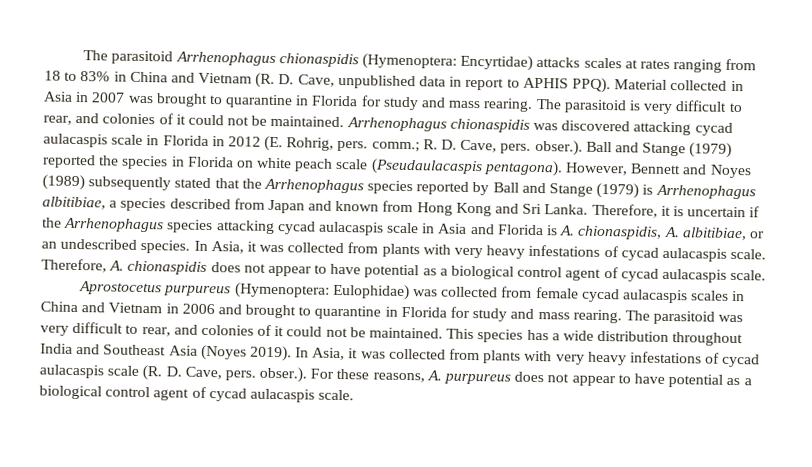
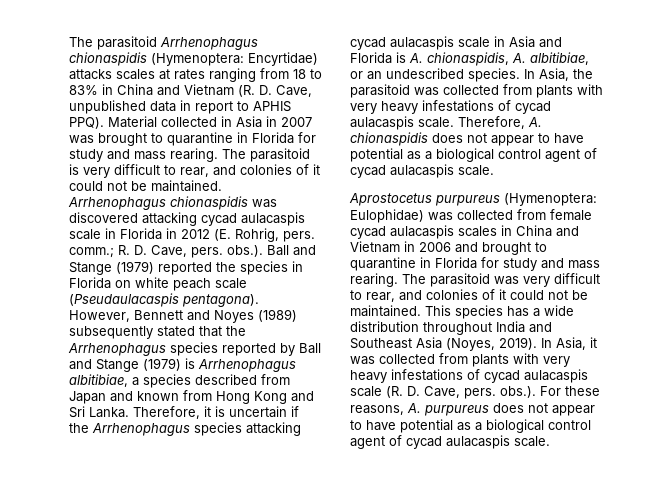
- Arrhenophagus chionaspidis was discovered attacking cycad aulacaspis scale in Florida in 2012 (E. Rohrig, pers. comm.; R. D. Cave, pers. obser.). Ball and Stange (1979) reported the species in Florida on white peach scale (Pseudaulacaspis pentagona).
+ Arrhenophagus chionaspidis was discovered attacking cycad aulacaspis scale in Florida in 2012 (E. Rohrig, pers. comm.; R. D. Cave, pers. obs.). Ball and Stange (1979) reported the species in Florida on white peach scale (Pseudaulacaspis pentagona).
- In Asia, it was collected from plants with very heavy infestations of cycad aulacaspis scale.
+ In Asia, the parasitoid was collected from plants with very heavy infestations of cycad aulacaspis scale.
- This species has a wide distribution throughout India and Southeast Asia (Noyes 2019).
+ This species has a wide distribution throughout India and Southeast Asia (Noyes, 2019).
- In Asia, it was collected from plants with very heavy infestations of cycad aulacaspis scale (R. D. Cave, pers. obser.). For these reasons, A. purpureus does not appear to have potential as a biological control agent of cycad aulacaspis scale.
+ In Asia, it was collected from plants with very heavy infestations of cycad aulacaspis scale (R. D. Cave, pers. obs.). For these reasons, A. purpureus does not appear to have potential as a biological control agent of cycad aulacaspis scale.

